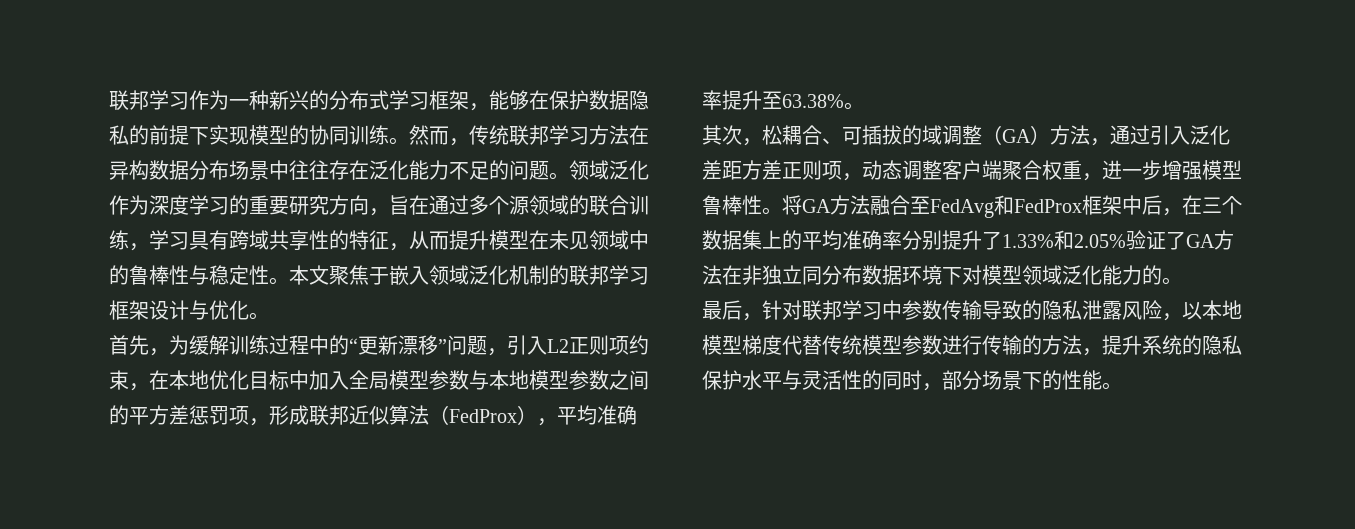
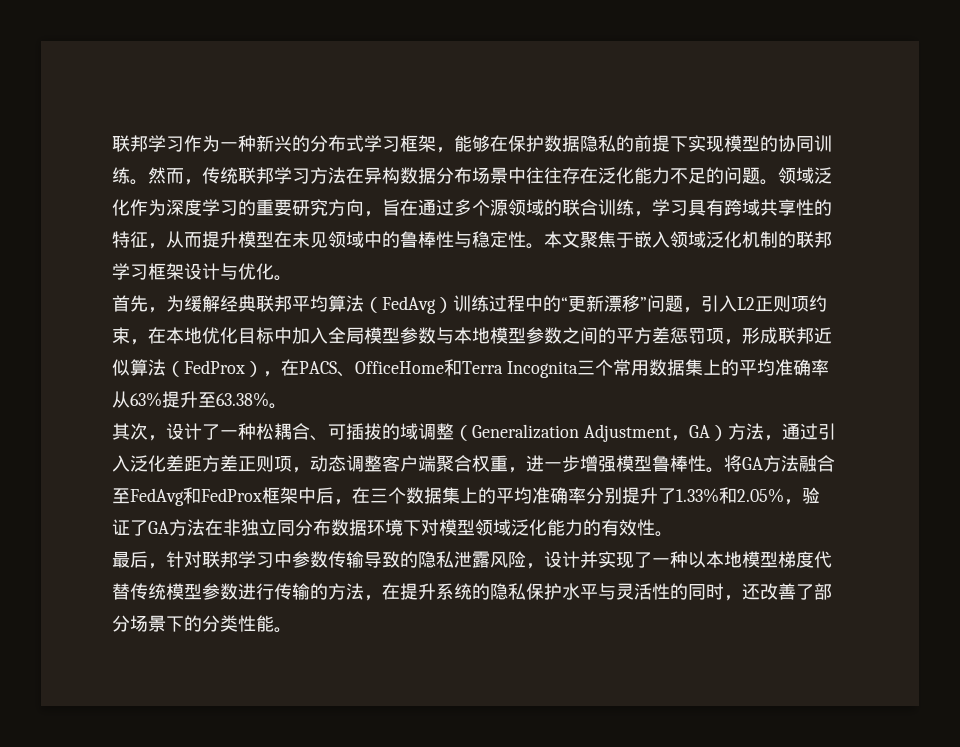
- 首先，为缓解训练过程中的“更新漂移”问题，引入L2正则项约束，在本地优化目标中加入全局模型参数与本地模型参数之间的平方差惩罚项，形成联邦近似算法（FedProx），平均准确率提升至63.38%。
+ 首先，为缓解经典联邦平均算法（FedAvg）训练过程中的“更新漂移”问题，引入L2正则项约束，在本地优化目标中加入全局模型参数与本地模型参数之间的平方差惩罚项，形成联邦近似算法（FedProx），在PACS、OfficeHome和Terra Incognita三个常用数据集上的平均准确率从63%提升至63.38%。
- 其次，松耦合、可插拔的域调整（GA）方法，通过引入泛化差距方差正则项，动态调整客户端聚合权重，进一步增强模型鲁棒性。
+ 其次，设计了一种松耦合、可插拔的域调整（Generalization Adjustment，GA）方法，通过引入泛化差距方差正则项，动态调整客户端聚合权重，进一步增强模型鲁棒性。
- 将GA方法融合至FedAvg和FedProx框架中后，在三个数据集上的平均准确率分别提升了1.33%和2.05%验证了GA方法在非独立同分布数据环境下对模型领域泛化能力的。
+ 将GA方法融合至FedAvg和FedProx框架中后，在三个数据集上的平均准确率分别提升了1.33%和2.05%，验证了GA方法在非独立同分布数据环境下对模型领域泛化能力的有效性。
- 最后，针对联邦学习中参数传输导致的隐私泄露风险，以本地模型梯度代替传统模型参数进行传输的方法，提升系统的隐私保护水平与灵活性的同时，部分场景下的性能。
+ 最后，针对联邦学习中参数传输导致的隐私泄露风险，设计并实现了一种以本地模型梯度代替传统模型参数进行传输的方法，在提升系统的隐私保护水平与灵活性的同时，还改善了部分场景下的分类性能。

